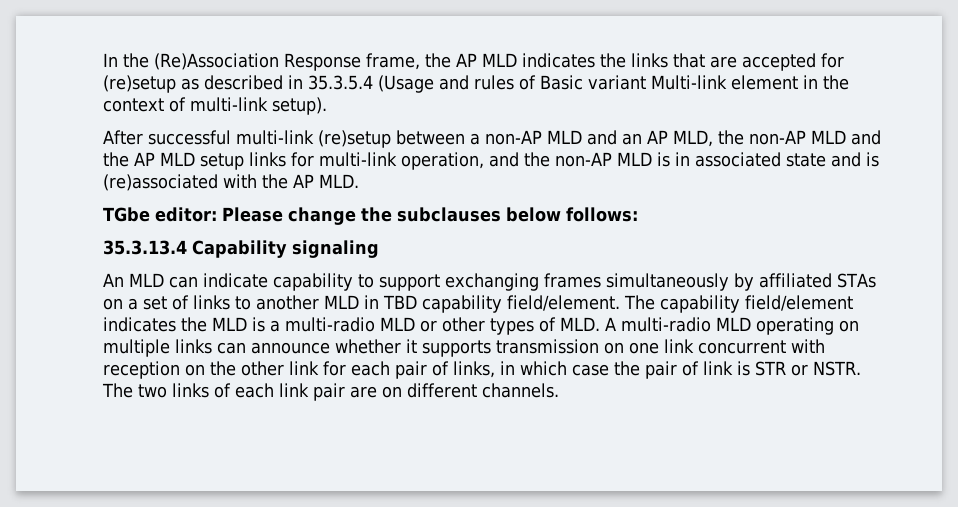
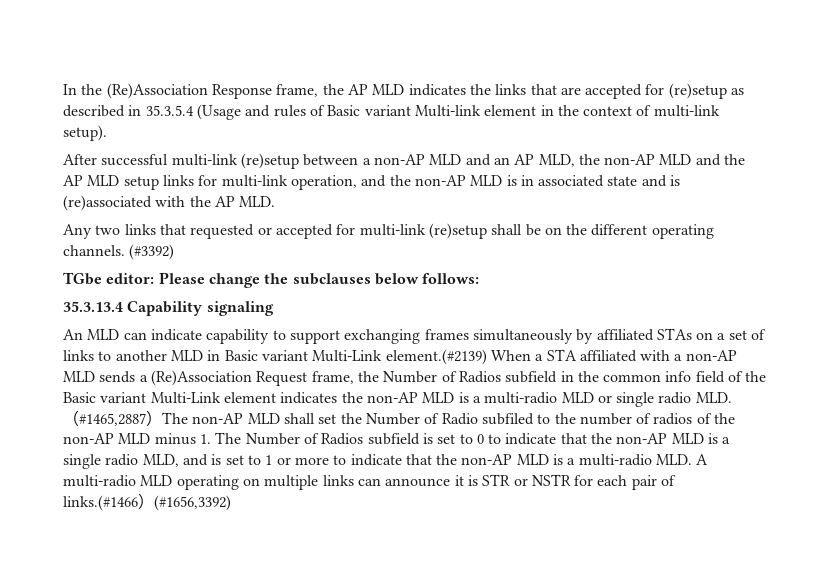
+ Any two links that requested or accepted for multi-link (re)setup shall be on the different operating channels. (#3392)
- An MLD can indicate capability to support exchanging frames simultaneously by affiliated STAs on a set of links to another MLD in TBD capability field/element. The capability field/element indicates the MLD is a multi-radio MLD or other types of MLD. A multi-radio MLD operating on multiple links can announce whether it supports transmission on one link concurrent with reception on the other link for each pair of links, in which case the pair of link is STR or NSTR. The two links of each link pair are on different channels.
+ An MLD can indicate capability to support exchanging frames simultaneously by affiliated STAs on a set of links to another MLD in Basic variant Multi-Link element.(#2139) When a STA affiliated with a non-AP MLD sends a (Re)Association Request frame, the Number of Radios subfield in the common info field of the Basic variant Multi-Link element indicates the non-AP MLD is a multi-radio MLD or single radio MLD.（#1465,2887）The non-AP MLD shall set the Number of Radio subfiled to the number of radios of the non-AP MLD minus 1. The Number of Radios subfield is set to 0 to indicate that the non-AP MLD is a single radio MLD, and is set to 1 or more to indicate that the non-AP MLD is a multi-radio MLD. A multi-radio MLD operating on multiple links can announce it is STR or NSTR for each pair of links.(#1466）(#1656,3392)

